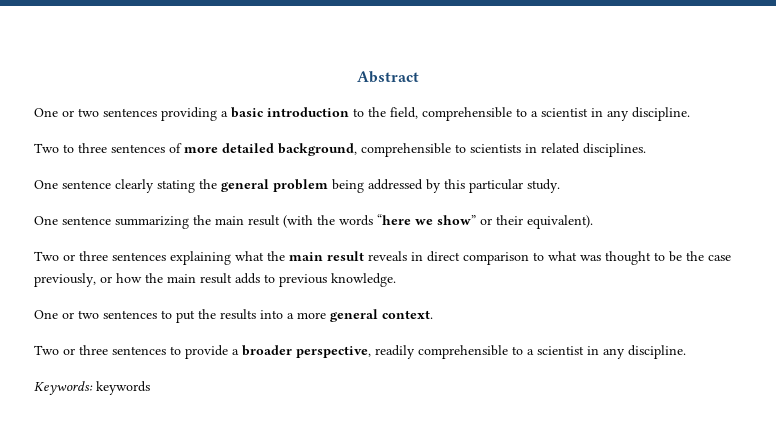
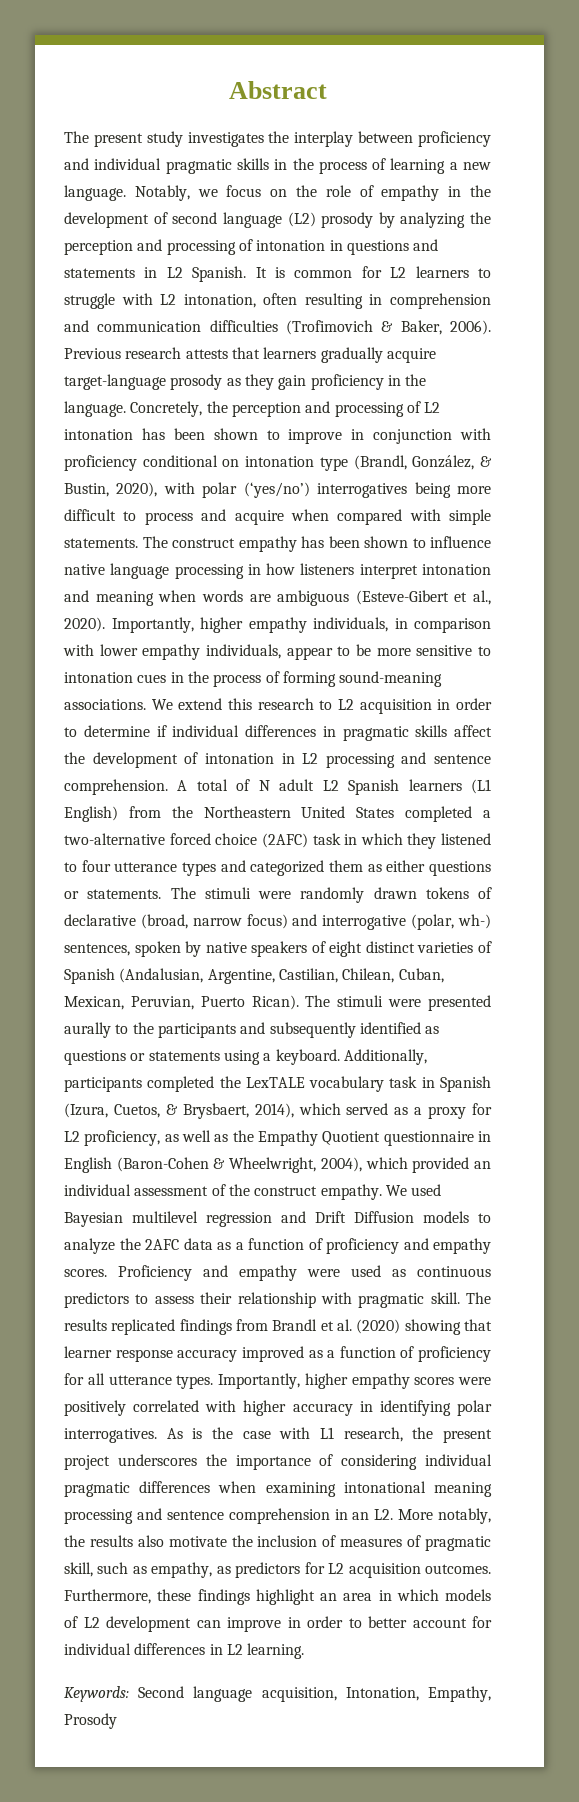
- One or two sentences providing a basic introduction to the field, comprehensible to a scientist in any discipline.
- Two to three sentences of more detailed background, comprehensible to scientists in related disciplines.
- One sentence clearly stating the general problem being addressed by this particular study.
- One sentence summarizing the main result (with the words “here we show” or their equivalent).
- Two or three sentences explaining what the main result reveals in direct comparison to what was thought to be the case previously, or how the main result adds to previous knowledge.
- One or two sentences to put the results into a more general context.
- Two or three sentences to provide a broader perspective, readily comprehensible to a scientist in any discipline.
- Keywords: keywords
+ The present study investigates the interplay between proficiency and individual pragmatic skills in the process of learning a new language. Notably, we focus on the role of empathy in the development of second language (L2) prosody by analyzing the perception and processing of intonation in questions and statements in L2 Spanish. It is common for L2 learners to struggle with L2 intonation, often resulting in comprehension and communication difficulties (Trofimovich & Baker, 2006). Previous research attests that learners gradually acquire target-language prosody as they gain proficiency in the language. Concretely, the perception and processing of L2 intonation has been shown to improve in conjunction with proficiency conditional on intonation type (Brandl, González, & Bustin, 2020), with polar (‘yes/no’) interrogatives being more difficult to process and acquire when compared with simple statements. The construct empathy has been shown to influence native language processing in how listeners interpret intonation and meaning when words are ambiguous (Esteve-Gibert et al., 2020). Importantly, higher empathy individuals, in comparison with lower empathy individuals, appear to be more sensitive to intonation cues in the process of forming sound-meaning associations. We extend this research to L2 acquisition in order to determine if individual differences in pragmatic skills affect the development of intonation in L2 processing and sentence comprehension. A total of N adult L2 Spanish learners (L1 English) from the Northeastern United States completed a two-alternative forced choice (2AFC) task in which they listened to four utterance types and categorized them as either questions or statements. The stimuli were randomly drawn tokens of declarative (broad, narrow focus) and interrogative (polar, wh-) sentences, spoken by native speakers of eight distinct varieties of Spanish (Andalusian, Argentine, Castilian, Chilean, Cuban, Mexican, Peruvian, Puerto Rican). The stimuli were presented aurally to the participants and subsequently identified as questions or statements using a keyboard. Additionally, participants completed the LexTALE vocabulary task in Spanish (Izura, Cuetos, & Brysbaert, 2014), which served as a proxy for L2 proficiency, as well as the Empathy Quotient questionnaire in English (Baron-Cohen & Wheelwright, 2004), which provided an individual assessment of the construct empathy. We used Bayesian multilevel regression and Drift Diffusion models to analyze the 2AFC data as a function of proficiency and empathy scores. Proficiency and empathy were used as continuous predictors to assess their relationship with pragmatic skill. The results replicated findings from Brandl et al. (2020) showing that learner response accuracy improved as a function of proficiency for all utterance types. Importantly, higher empathy scores were positively correlated with higher accuracy in identifying polar interrogatives. As is the case with L1 research, the present project underscores the importance of considering individual pragmatic differences when examining intonational meaning processing and sentence comprehension in an L2. More notably, the results also motivate the inclusion of measures of pragmatic skill, such as empathy, as predictors for L2 acquisition outcomes. Furthermore, these findings highlight an area in which models of L2 development can improve in order to better account for individual differences in L2 learning.
+ Keywords: Second language acquisition, Intonation, Empathy, Prosody

